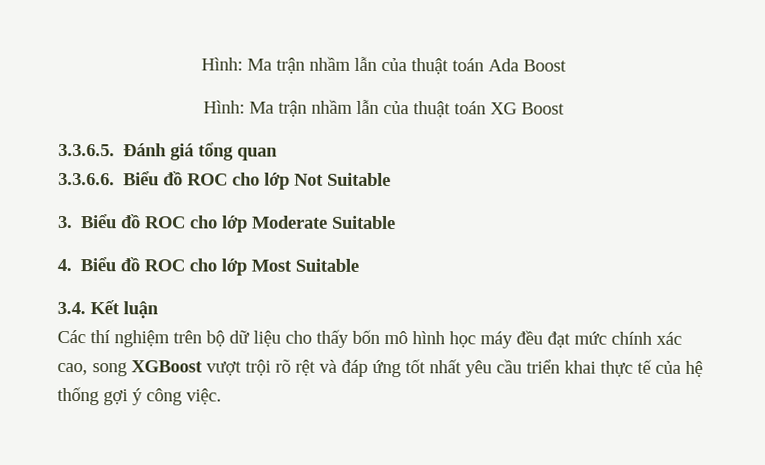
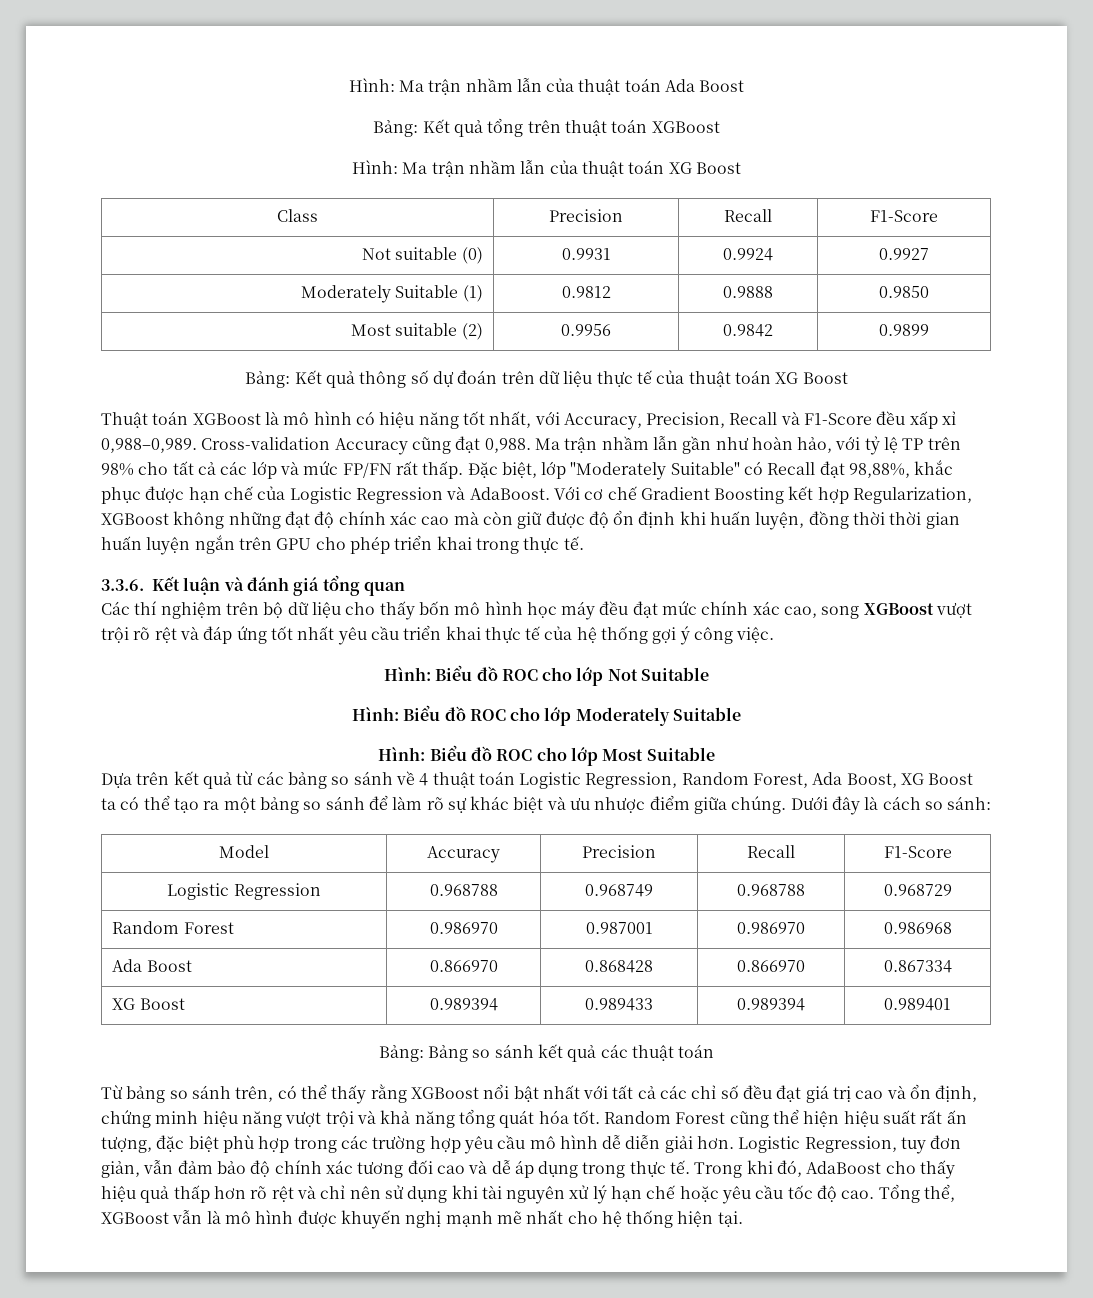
+ Bảng: Kết quả tổng trên thuật toán XGBoost
- 3.3.6.5. Đánh giá tổng quan
- 3.3.6.6. Biểu đồ ROC cho lớp Not Suitable
- 3. Biểu đồ ROC cho lớp Moderate Suitable
- 4. Biểu đồ ROC cho lớp Most Suitable
- 3.4. Kết luận
+ Class | Precision | Recall | F1-Score
+ Not suitable (0) | 0.9931 | 0.9924 | 0.9927
+ Moderately Suitable (1) | 0.9812 | 0.9888 | 0.9850
+ Most suitable (2) | 0.9956 | 0.9842 | 0.9899
+ Bảng: Kết quả thông số dự đoán trên dữ liệu thực tế của thuật toán XG Boost
+ Thuật toán XGBoost là mô hình có hiệu năng tốt nhất, với Accuracy, Precision, Recall và F1-Score đều xấp xỉ 0,988–0,989. Cross-validation Accuracy cũng đạt 0,988. Ma trận nhầm lẫn gần như hoàn hảo, với tỷ lệ TP trên 98% cho tất cả các lớp và mức FP/FN rất thấp. Đặc biệt, lớp "Moderately Suitable" có Recall đạt 98,88%, khắc phục được hạn chế của Logistic Regression và AdaBoost. Với cơ chế Gradient Boosting kết hợp Regularization, XGBoost không những đạt độ chính xác cao mà còn giữ được độ ổn định khi huấn luyện, đồng thời thời gian huấn luyện ngắn trên GPU cho phép triển khai trong thực tế.
+ 3.3.6. Kết luận và đánh giá tổng quan
+ Hình: Biểu đồ ROC cho lớp Not Suitable
+ Hình: Biểu đồ ROC cho lớp Moderately Suitable
+ Hình: Biểu đồ ROC cho lớp Most Suitable
+ Dựa trên kết quả từ các bảng so sánh về 4 thuật toán Logistic Regression, Random Forest, Ada Boost, XG Boost ta có thể tạo ra một bảng so sánh để làm rõ sự khác biệt và ưu nhược điểm giữa chúng. Dưới đây là cách so sánh:
+ Model | Accuracy | Precision | Recall | F1-Score
+ Logistic Regression | 0.968788 | 0.968749 | 0.968788 | 0.968729
+ Random Forest | 0.986970 | 0.987001 | 0.986970 | 0.986968
+ Ada Boost | 0.866970 | 0.868428 | 0.866970 | 0.867334
+ XG Boost | 0.989394 | 0.989433 | 0.989394 | 0.989401
+ Bảng: Bảng so sánh kết quả các thuật toán
+ Từ bảng so sánh trên, có thể thấy rằng XGBoost nổi bật nhất với tất cả các chỉ số đều đạt giá trị cao và ổn định, chứng minh hiệu năng vượt trội và khả năng tổng quát hóa tốt. Random Forest cũng thể hiện hiệu suất rất ấn tượng, đặc biệt phù hợp trong các trường hợp yêu cầu mô hình dễ diễn giải hơn. Logistic Regression, tuy đơn giản, vẫn đảm bảo độ chính xác tương đối cao và dễ áp dụng trong thực tế. Trong khi đó, AdaBoost cho thấy hiệu quả thấp hơn rõ rệt và chỉ nên sử dụng khi tài nguyên xử lý hạn chế hoặc yêu cầu tốc độ cao. Tổng thể, XGBoost vẫn là mô hình được khuyến nghị mạnh mẽ nhất cho hệ thống hiện tại.

